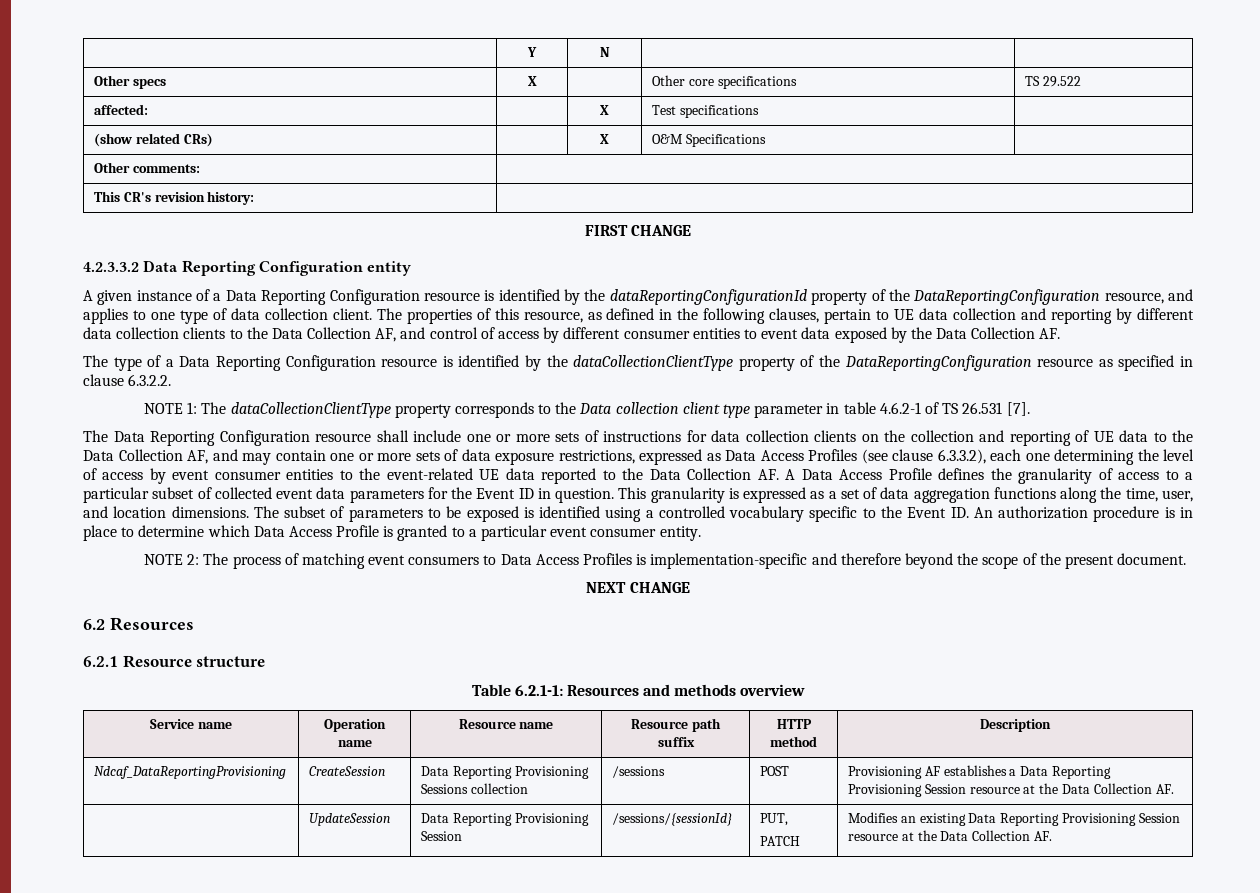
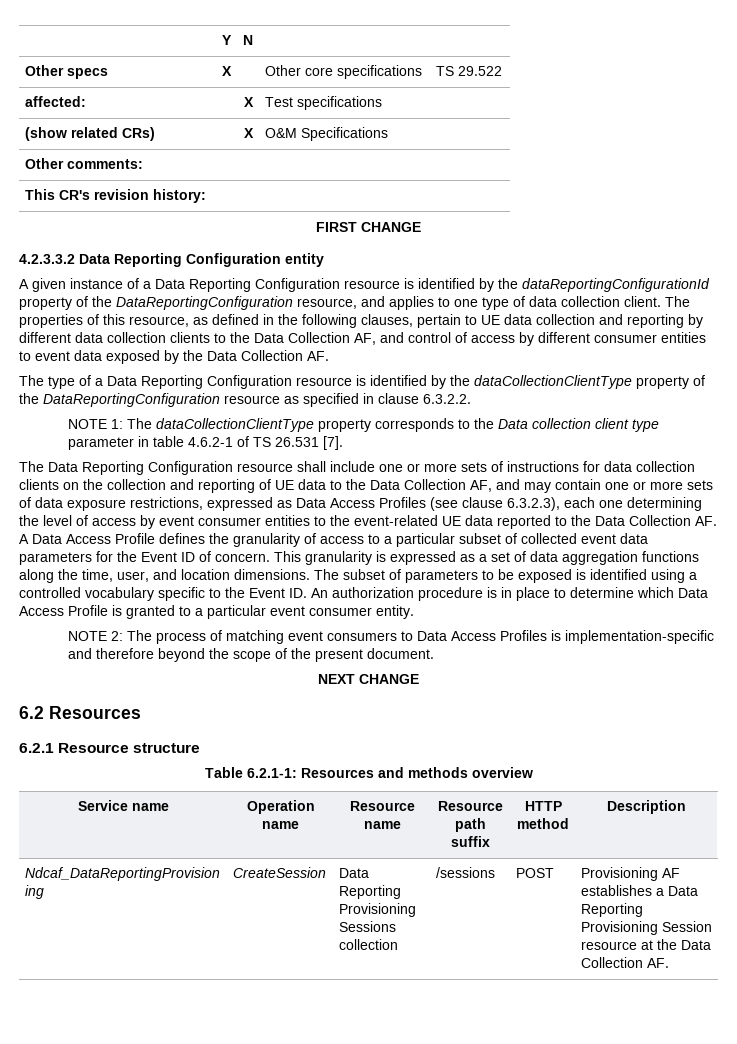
- The Data Reporting Configuration resource shall include one or more sets of instructions for data collection clients on the collection and reporting of UE data to the Data Collection AF, and may contain one or more sets of data exposure restrictions, expressed as Data Access Profiles (see clause 6.3.3.2), each one determining the level of access by event consumer entities to the event-related UE data reported to the Data Collection AF. A Data Access Profile defines the granularity of access to a particular subset of collected event data parameters for the Event ID in question.
+ The Data Reporting Configuration resource shall include one or more sets of instructions for data collection clients on the collection and reporting of UE data to the Data Collection AF, and may contain one or more sets of data exposure restrictions, expressed as Data Access Profiles (see clause 6.3.2.3), each one determining the level of access by event consumer entities to the event-related UE data reported to the Data Collection AF. A Data Access Profile defines the granularity of access to a particular subset of collected event data parameters for the Event ID of concern.
- | UpdateSession | Data Reporting Provisioning Session | /sessions/{sessionId} | PUT,
- PATCH | Modifies an existing Data Reporting Provisioning Session resource at the Data Collection AF.

